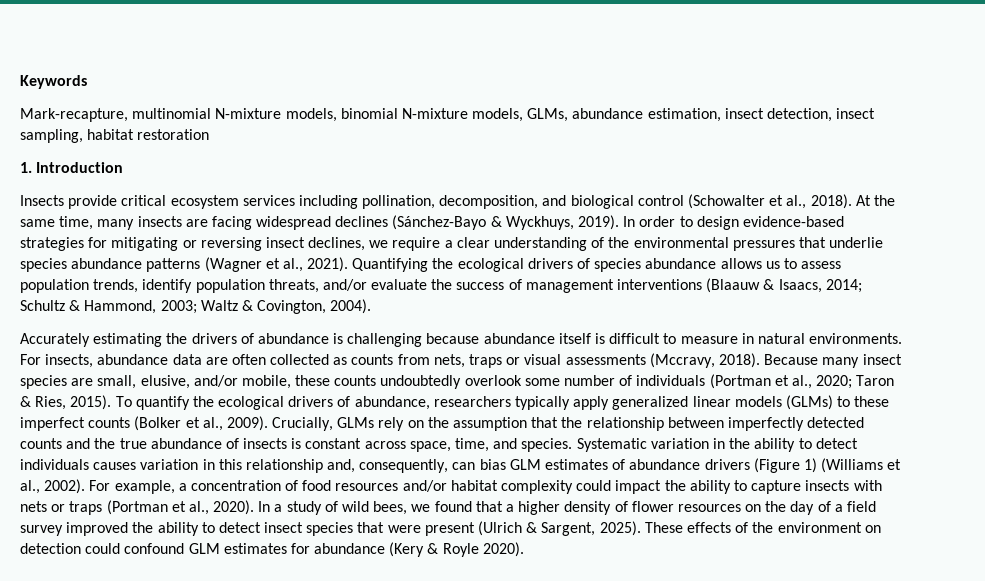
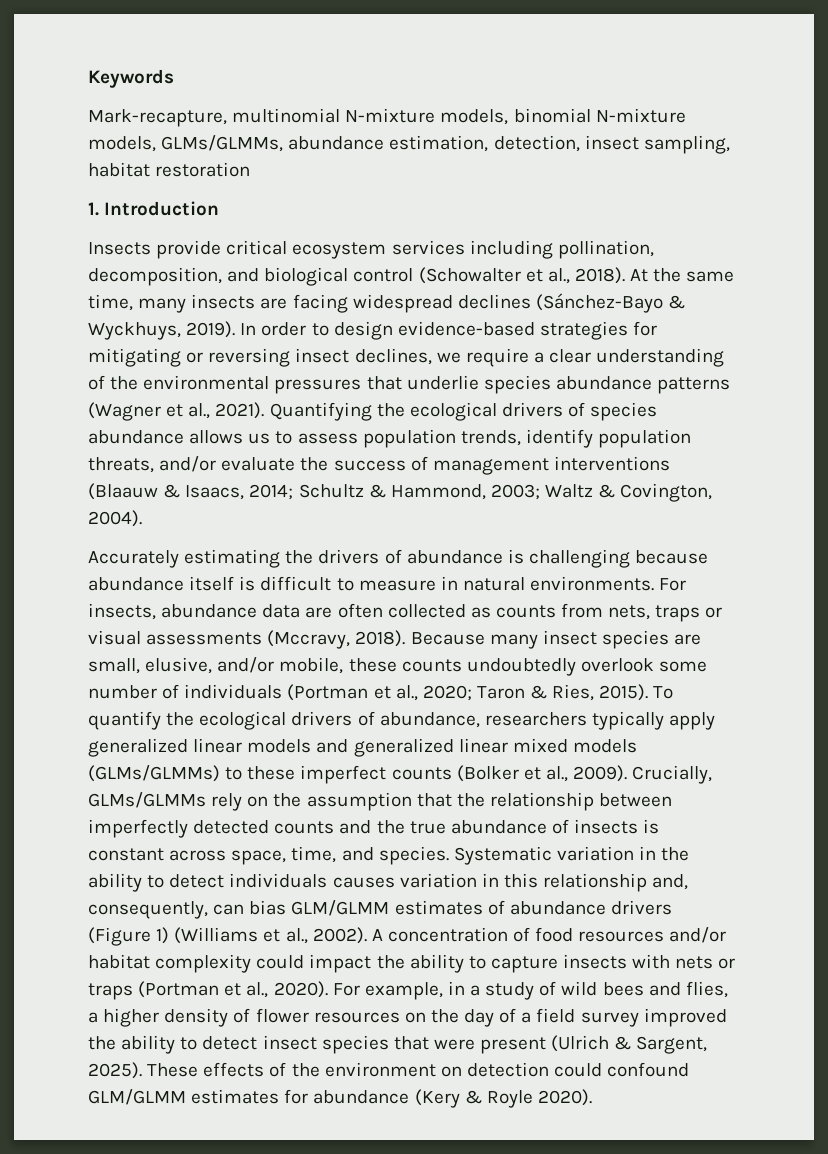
- Mark-recapture, multinomial N-mixture models, binomial N-mixture models, GLMs, abundance estimation, insect detection, insect sampling, habitat restoration
+ Mark-recapture, multinomial N-mixture models, binomial N-mixture models, GLMs/GLMMs, abundance estimation, detection, insect sampling, habitat restoration
- To quantify the ecological drivers of abundance, researchers typically apply generalized linear models (GLMs) to these imperfect counts (Bolker et al., 2009).
+ To quantify the ecological drivers of abundance, researchers typically apply generalized linear models and generalized linear mixed models (GLMs/GLMMs) to these imperfect counts (Bolker et al., 2009).
- Crucially, GLMs rely on the assumption that the relationship between imperfectly detected counts and the true abundance of insects is constant across space, time, and species.
+ Crucially, GLMs/GLMMs rely on the assumption that the relationship between imperfectly detected counts and the true abundance of insects is constant across space, time, and species.
- Systematic variation in the ability to detect individuals causes variation in this relationship and, consequently, can bias GLM estimates of abundance drivers (Figure 1) (Williams et al., 2002).
+ Systematic variation in the ability to detect individuals causes variation in this relationship and, consequently, can bias GLM/GLMM estimates of abundance drivers (Figure 1) (Williams et al., 2002).
- For example, a concentration of food resources and/or habitat complexity could impact the ability to capture insects with nets or traps (Portman et al., 2020).
+ A concentration of food resources and/or habitat complexity could impact the ability to capture insects with nets or traps (Portman et al., 2020).
- In a study of wild bees, we found that a higher density of flower resources on the day of a field survey improved the ability to detect insect species that were present (Ulrich & Sargent, 2025).
+ For example, in a study of wild bees and flies, a higher density of flower resources on the day of a field survey improved the ability to detect insect species that were present (Ulrich & Sargent, 2025).
- These effects of the environment on detection could confound GLM estimates for abundance (Kery & Royle 2020).
+ These effects of the environment on detection could confound GLM/GLMM estimates for abundance (Kery & Royle 2020).

